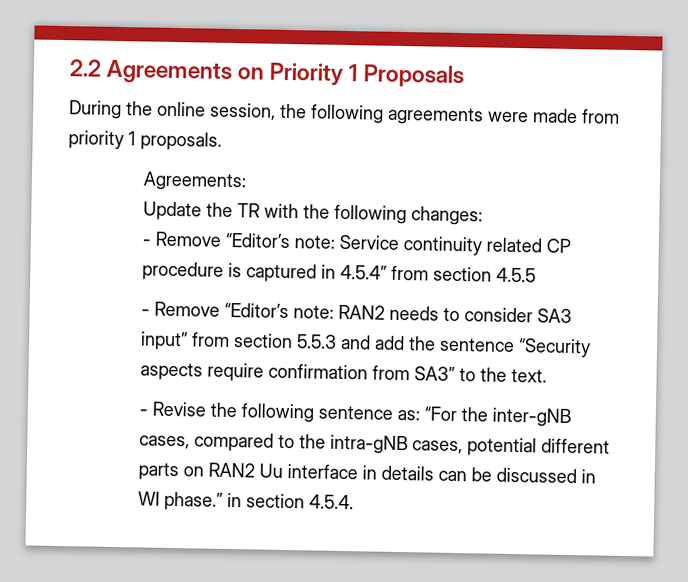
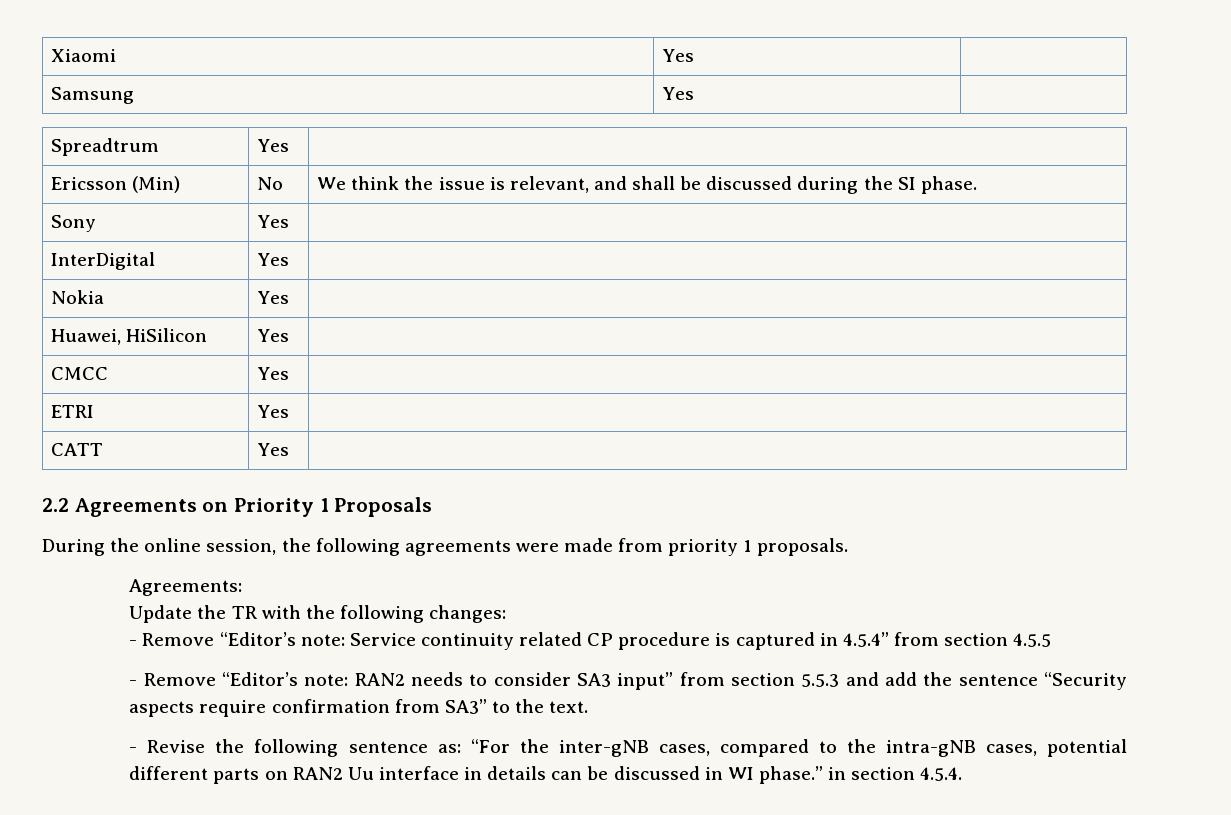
+ Xiaomi | Yes |
+ Samsung | Yes |
+ Spreadtrum | Yes |
+ Ericsson (Min) | No | We think the issue is relevant, and shall be discussed during the SI phase.
+ Sony | Yes |
+ InterDigital | Yes |
+ Nokia | Yes |
+ Huawei, HiSilicon | Yes |
+ CMCC | Yes |
+ ETRI | Yes |
+ CATT | Yes |

